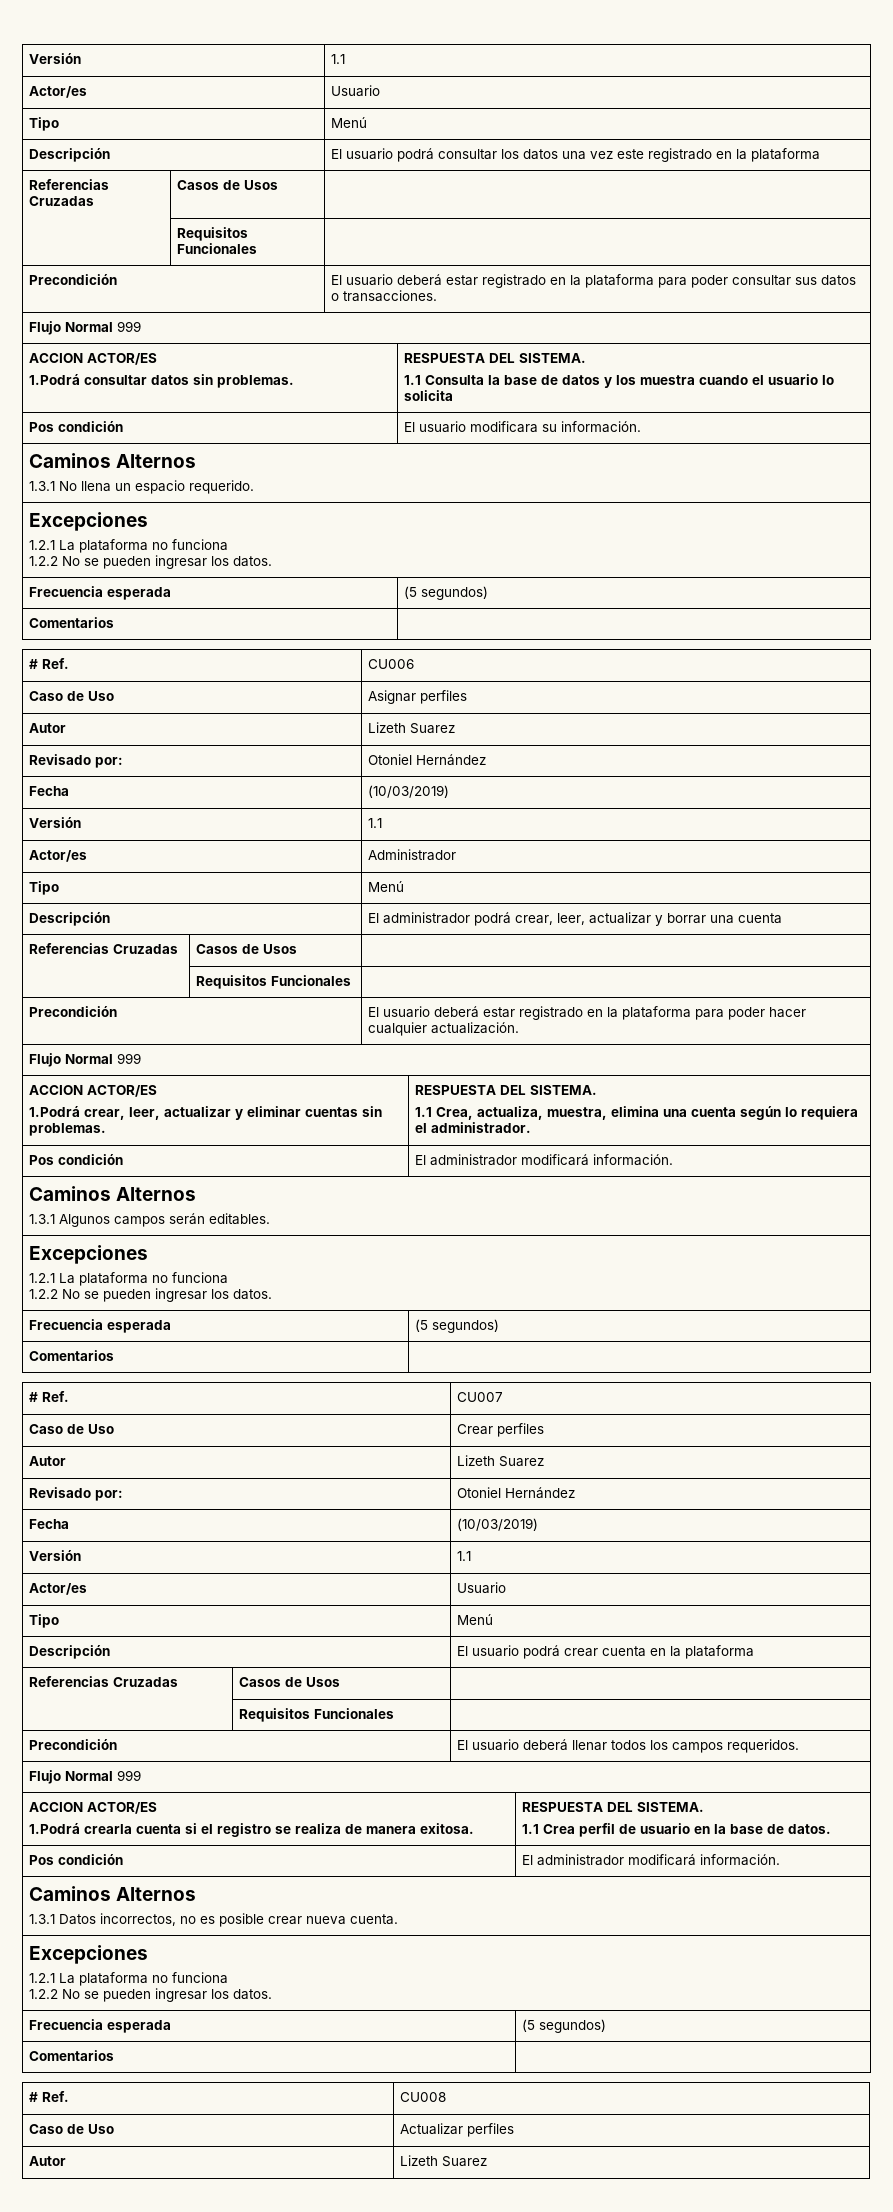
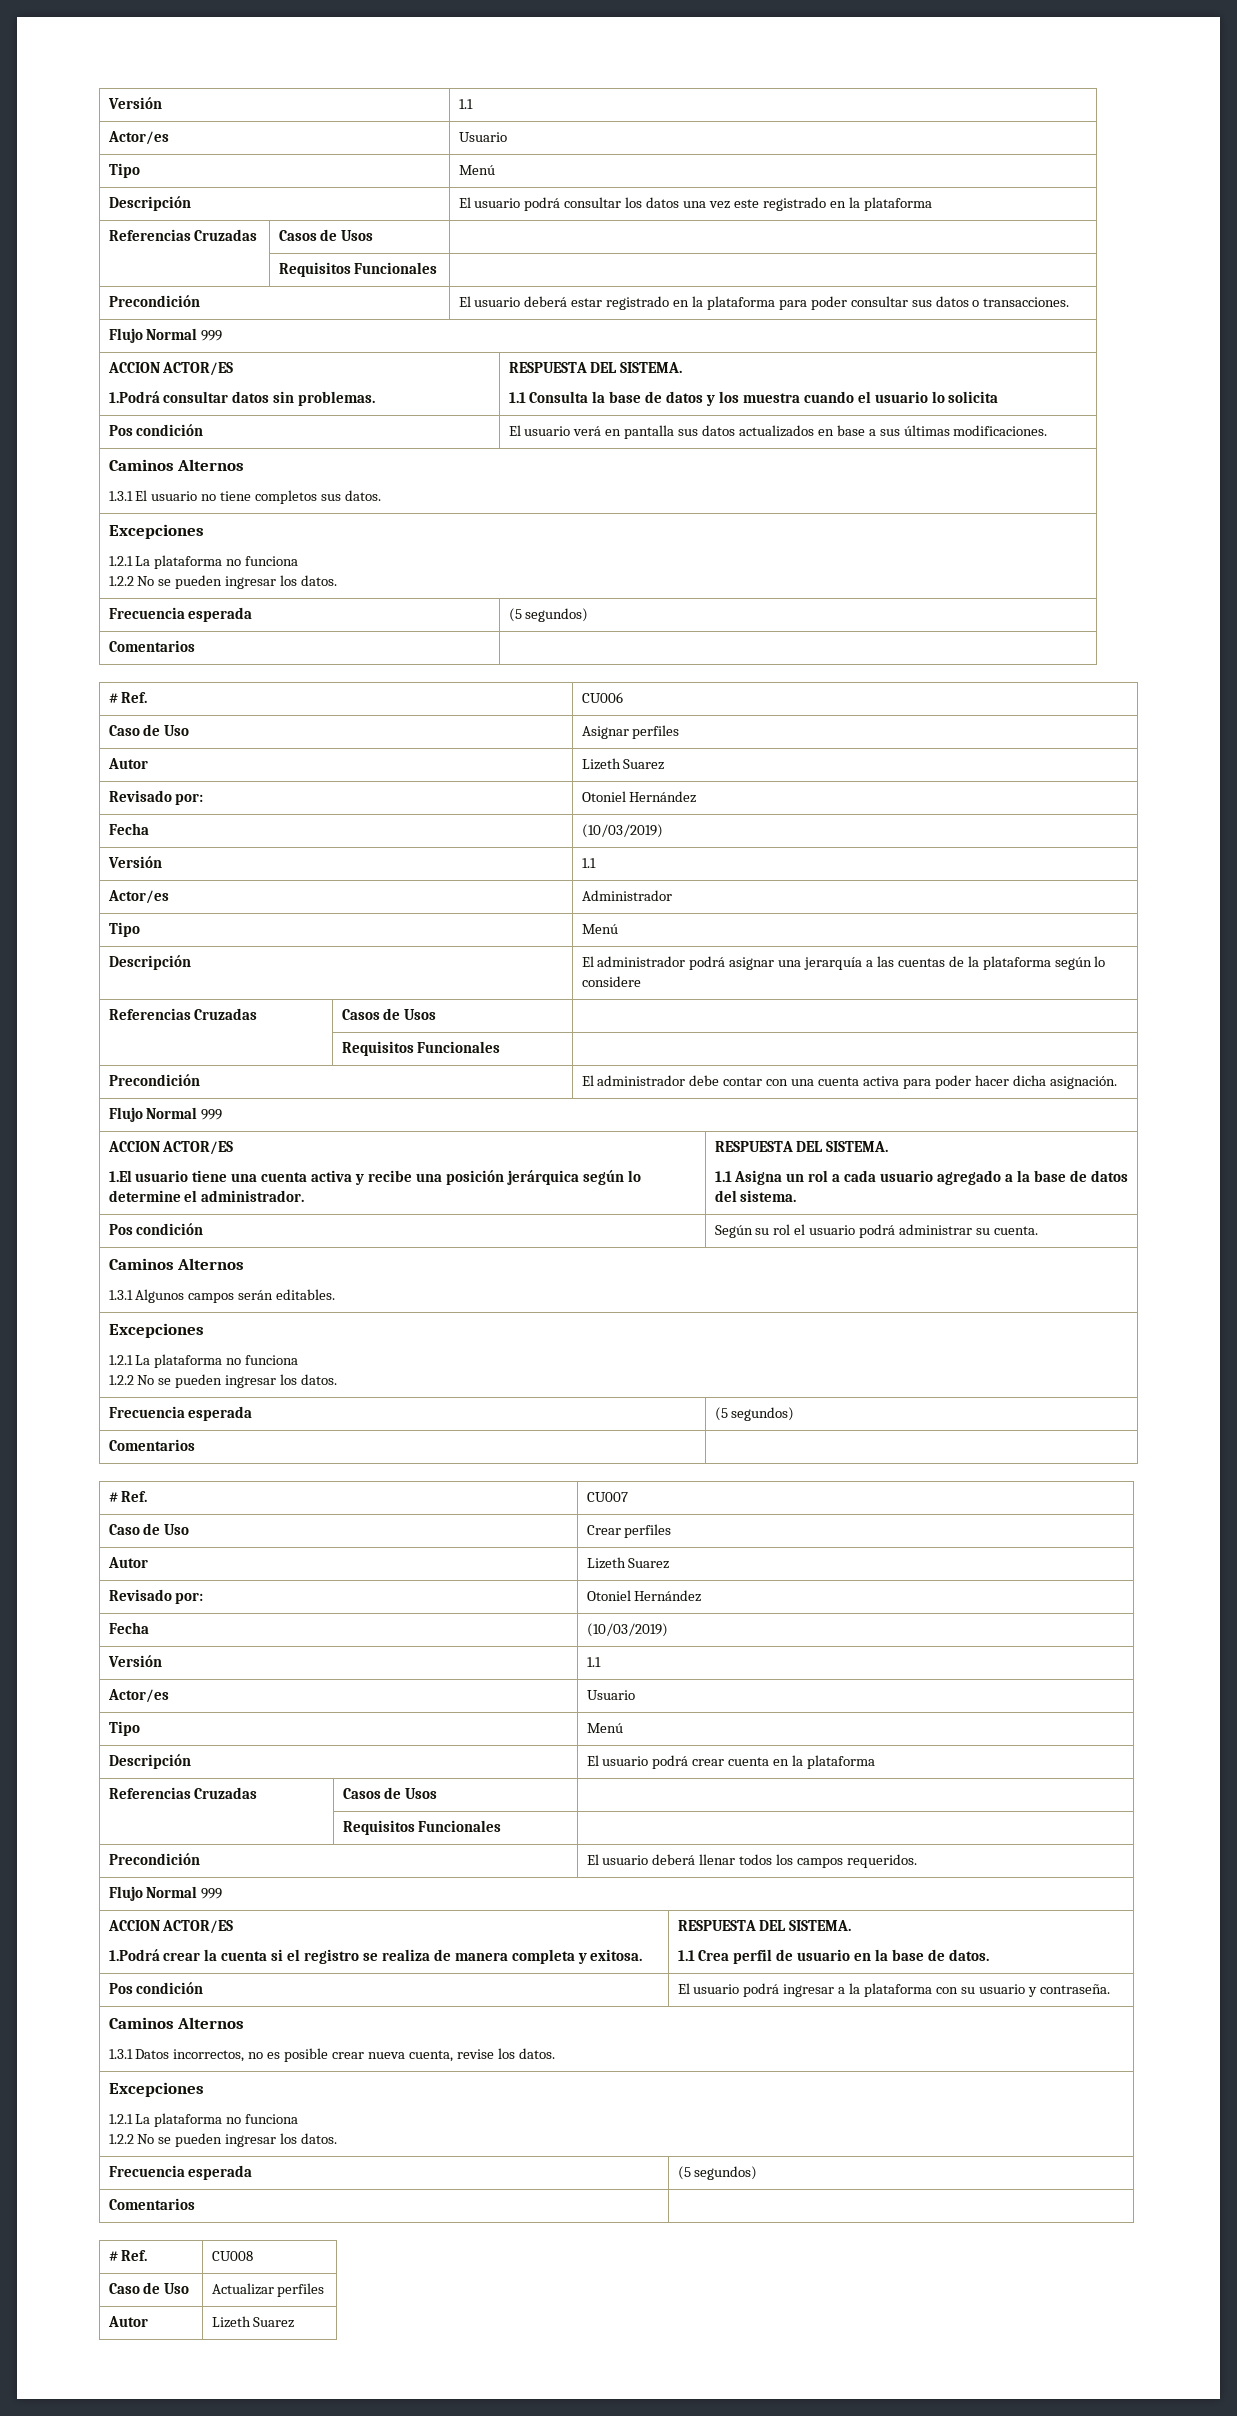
- Pos condición | El usuario modificara su información.
+ Pos condición | El usuario verá en pantalla sus datos actualizados en base a sus últimas modificaciones.
  Caminos Alternos
- 1.3.1 No llena un espacio requerido.
+ 1.3.1 El usuario no tiene completos sus datos.
- Descripción | El administrador podrá crear, leer, actualizar y borrar una cuenta
+ Descripción | El administrador podrá asignar una jerarquía a las cuentas de la plataforma según lo considere
  Referencias Cruzadas | Casos de Usos |
  | Requisitos Funcionales |
- Precondición | El usuario deberá estar registrado en la plataforma para poder hacer cualquier actualización.
+ Precondición | El administrador debe contar con una cuenta activa para poder hacer dicha asignación.
  Flujo Normal 999
  ACCION ACTOR/ES
- 1.Podrá crear, leer, actualizar y eliminar cuentas sin problemas. | RESPUESTA DEL SISTEMA.
- 1.1 Crea, actualiza, muestra, elimina una cuenta según lo requiera el administrador.
- Pos condición | El administrador modificará información.
+ 1.El usuario tiene una cuenta activa y recibe una posición jerárquica según lo determine el administrador. | RESPUESTA DEL SISTEMA.
+ 1.1 Asigna un rol a cada usuario agregado a la base de datos del sistema.
+ Pos condición | Según su rol el usuario podrá administrar su cuenta.
  Precondición | El usuario deberá llenar todos los campos requeridos.
  Flujo Normal 999
  ACCION ACTOR/ES
- 1.Podrá crearla cuenta si el registro se realiza de manera exitosa. | RESPUESTA DEL SISTEMA.
+ 1.Podrá crear la cuenta si el registro se realiza de manera completa y exitosa. | RESPUESTA DEL SISTEMA.
  1.1 Crea perfil de usuario en la base de datos.
- Pos condición | El administrador modificará información.
+ Pos condición | El usuario podrá ingresar a la plataforma con su usuario y contraseña.
  Caminos Alternos
- 1.3.1 Datos incorrectos, no es posible crear nueva cuenta.
+ 1.3.1 Datos incorrectos, no es posible crear nueva cuenta, revise los datos.

